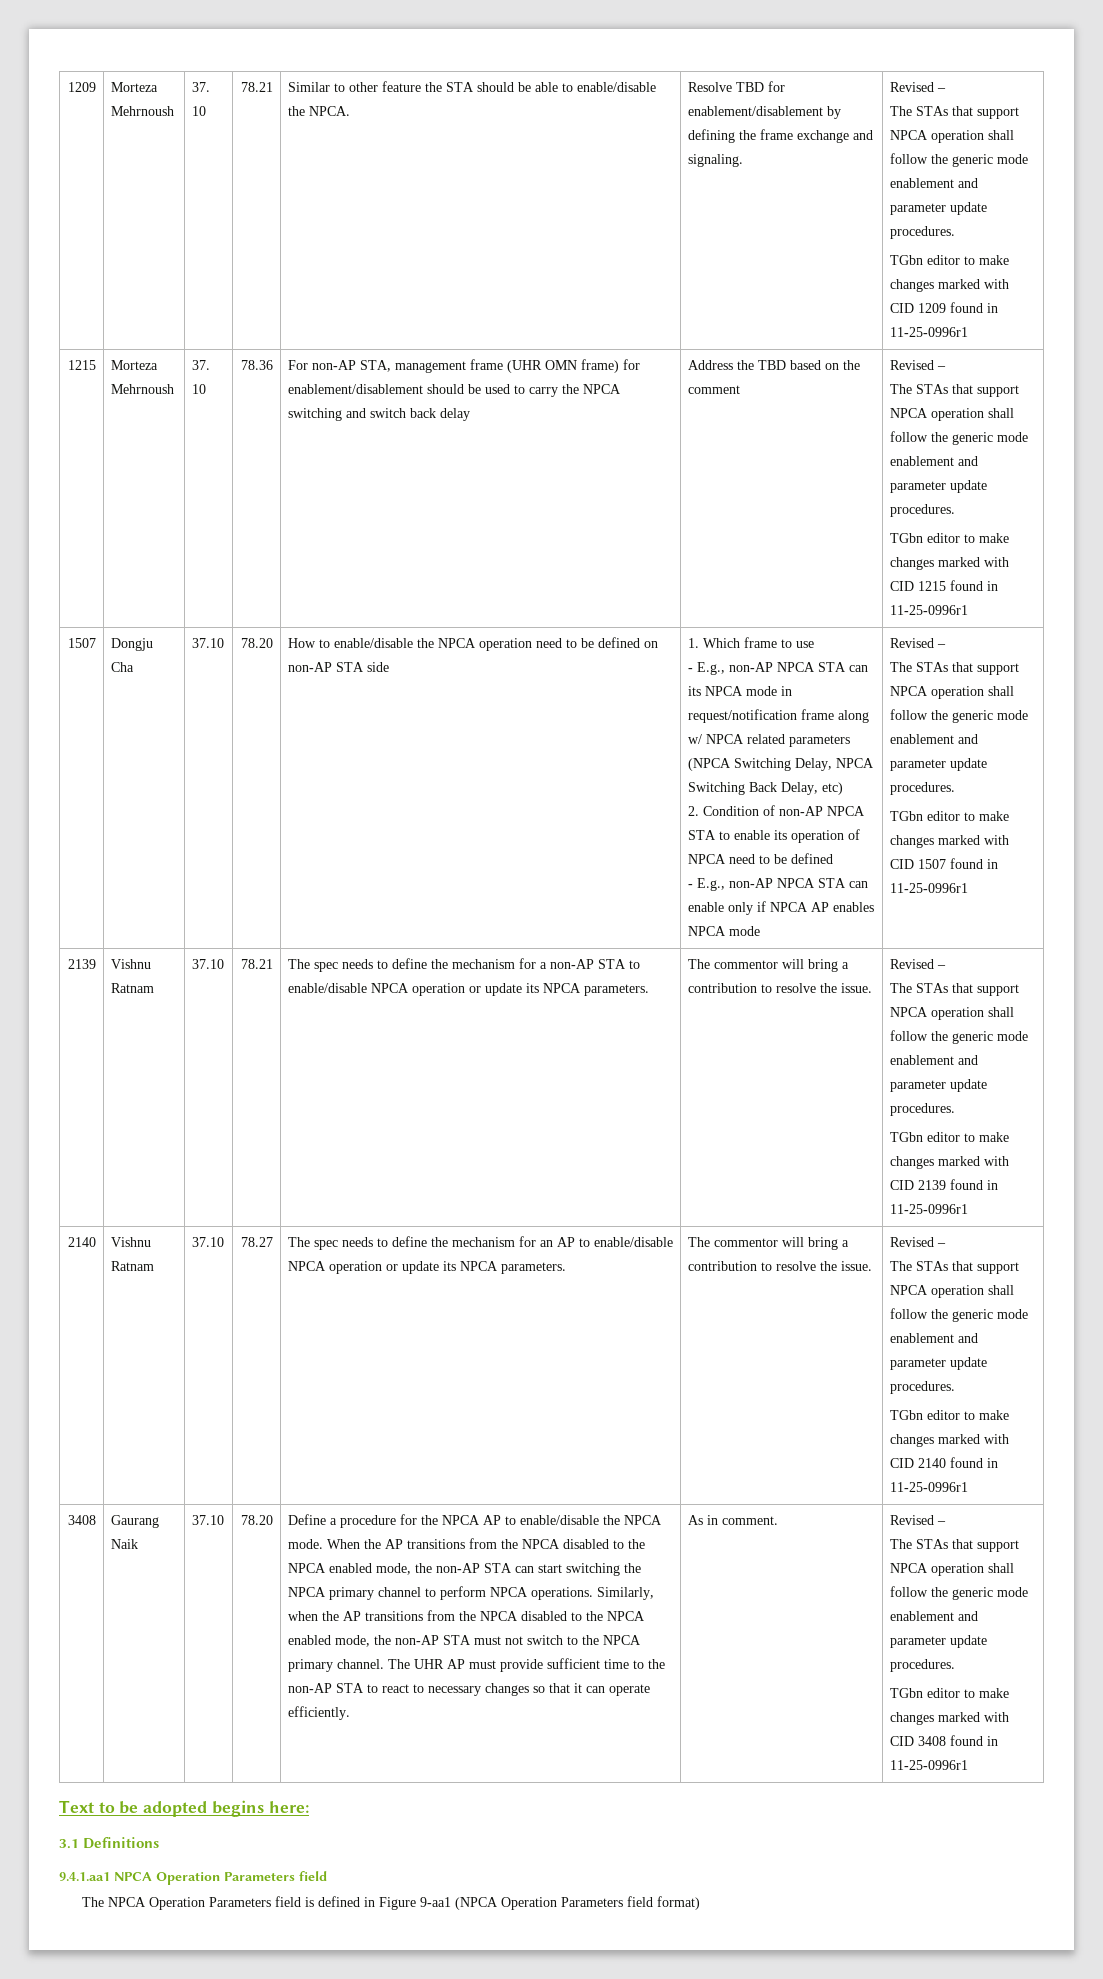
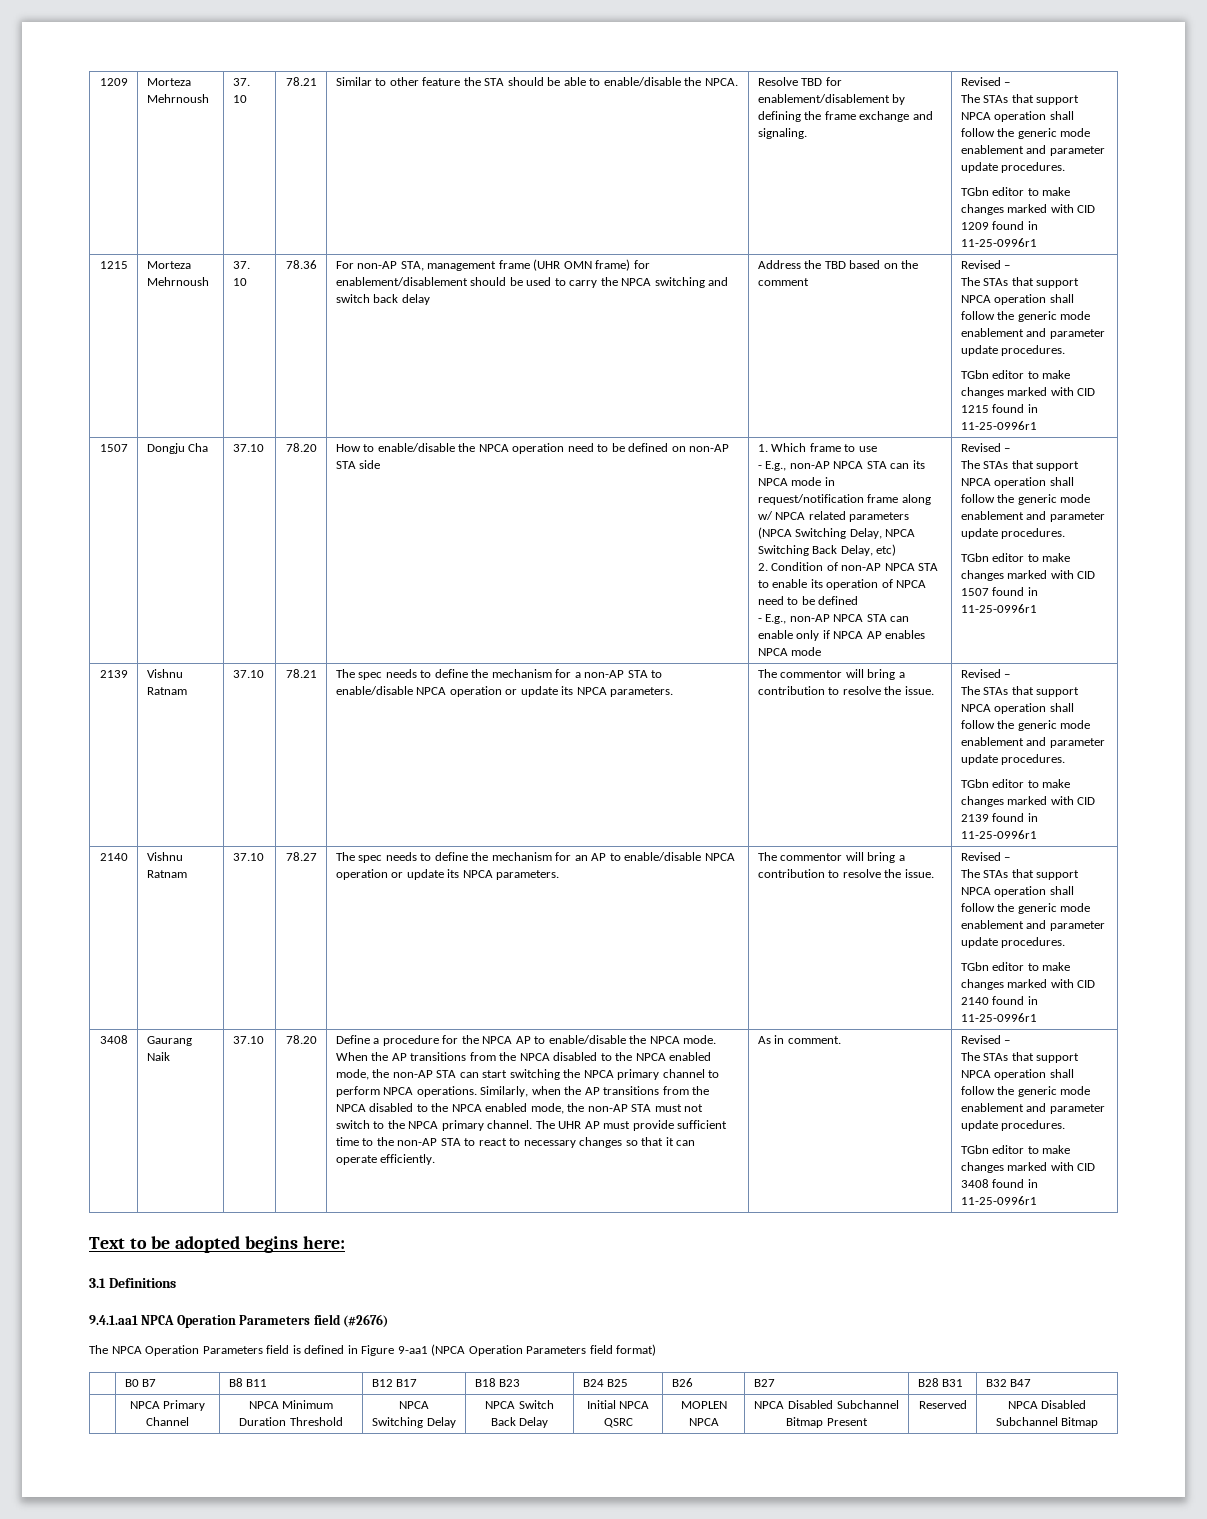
- 9.4.1.aa1 NPCA Operation Parameters field
+ 9.4.1.aa1 NPCA Operation Parameters field (#2676)
+ | B0 B7 | B8 B11 | B12 B17 | B18 B23 | B24 B25 | B26 | B27 | B28 B31 | B32 B47
+ | NPCA Primary Channel | NPCA Minimum Duration Threshold | NPCA Switching Delay | NPCA Switch Back Delay | Initial NPCA QSRC | MOPLEN NPCA | NPCA Disabled Subchannel Bitmap Present | Reserved | NPCA Disabled Subchannel Bitmap

